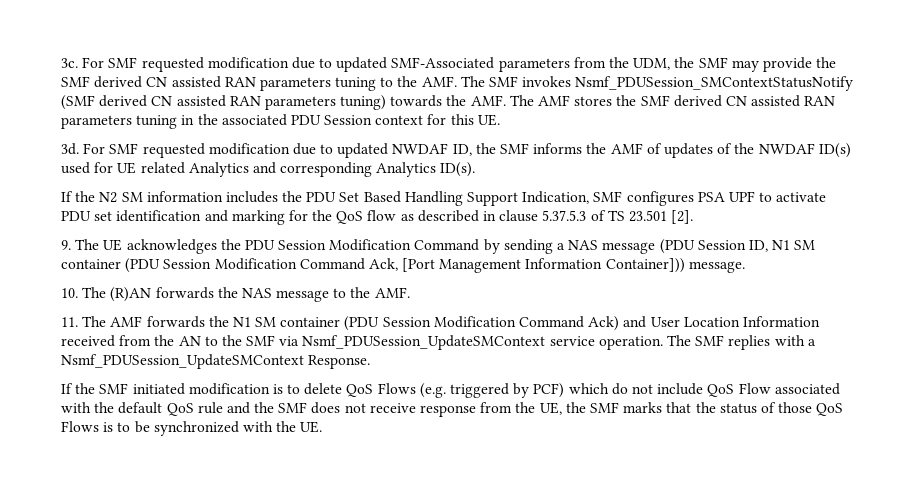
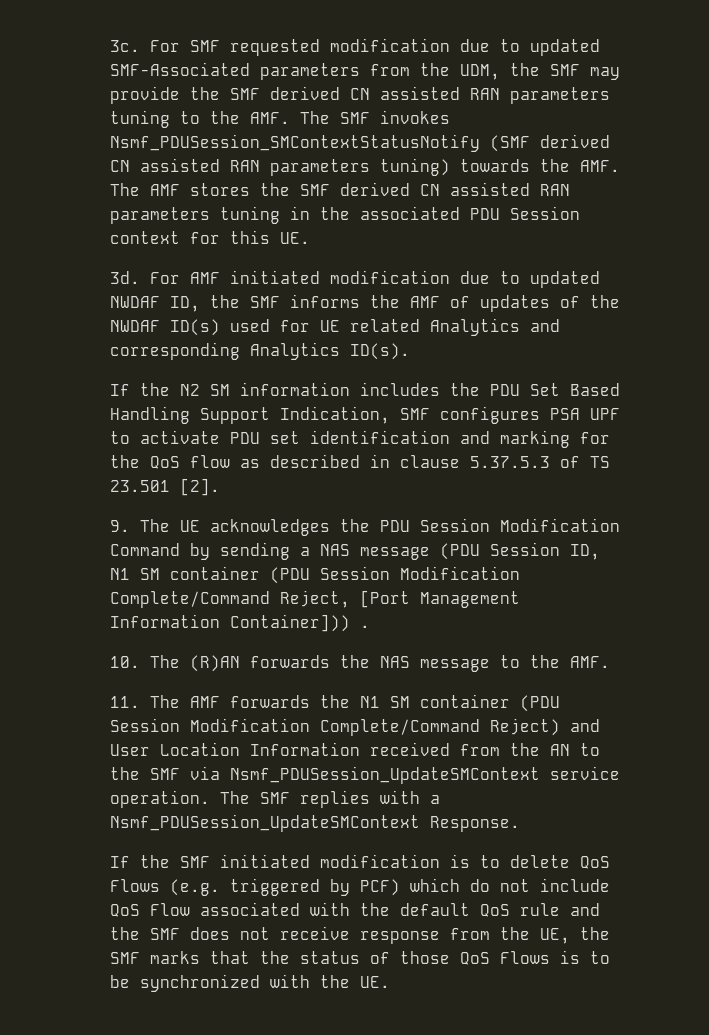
- For SMF requested modification due to updated NWDAF ID, the SMF informs the AMF of updates of the NWDAF ID(s) used for UE related Analytics and corresponding Analytics ID(s).
+ For AMF initiated modification due to updated NWDAF ID, the SMF informs the AMF of updates of the NWDAF ID(s) used for UE related Analytics and corresponding Analytics ID(s).
- 9. The UE acknowledges the PDU Session Modification Command by sending a NAS message (PDU Session ID, N1 SM container (PDU Session Modification Command Ack, [Port Management Information Container])) message.
+ 9. The UE acknowledges the PDU Session Modification Command by sending a NAS message (PDU Session ID, N1 SM container (PDU Session Modification Complete/Command Reject, [Port Management Information Container])) .
- 11. The AMF forwards the N1 SM container (PDU Session Modification Command Ack) and User Location Information received from the AN to the SMF via Nsmf_PDUSession_UpdateSMContext service operation.
+ 11. The AMF forwards the N1 SM container (PDU Session Modification Complete/Command Reject) and User Location Information received from the AN to the SMF via Nsmf_PDUSession_UpdateSMContext service operation.

